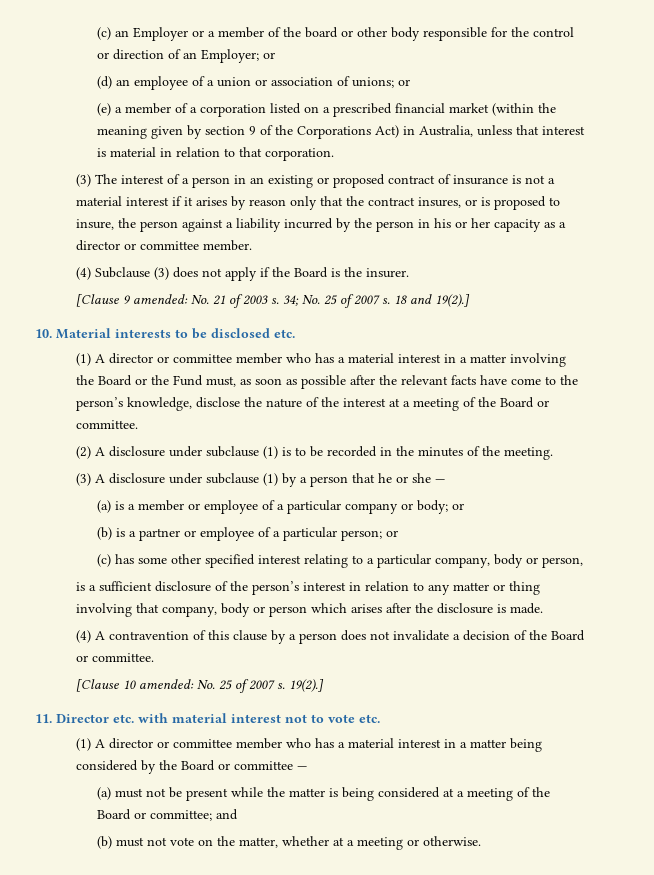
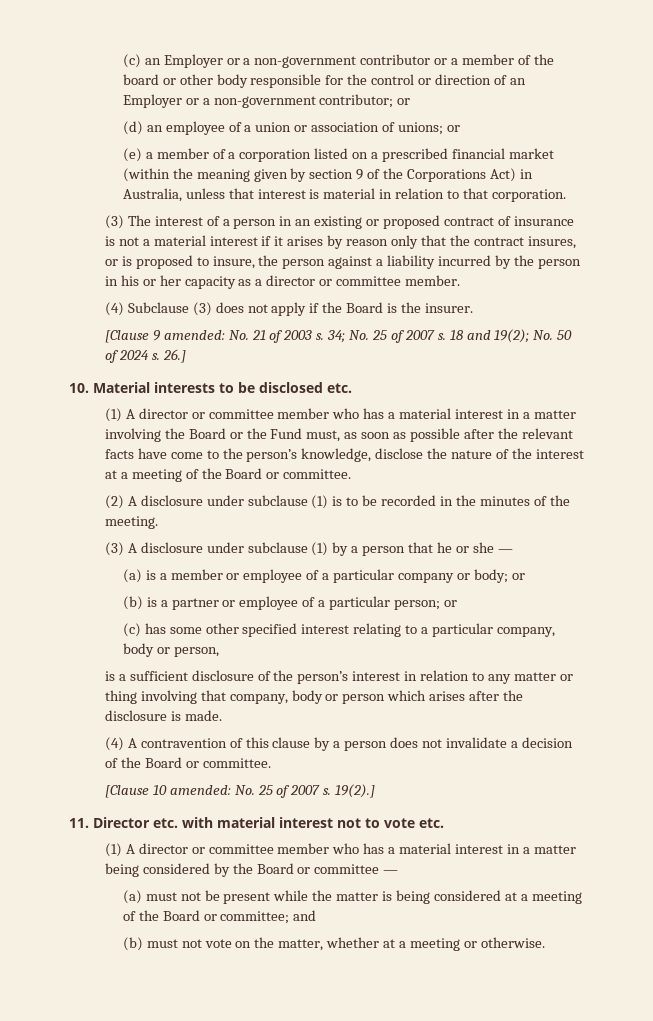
- (c) an Employer or a member of the board or other body responsible for the control or direction of an Employer; or
+ (c) an Employer or a non-government contributor or a member of the board or other body responsible for the control or direction of an Employer or a non-government contributor; or
- 18 and 19(2).]
+ 18 and 19(2); No. 50 of 2024 s. 26.]

